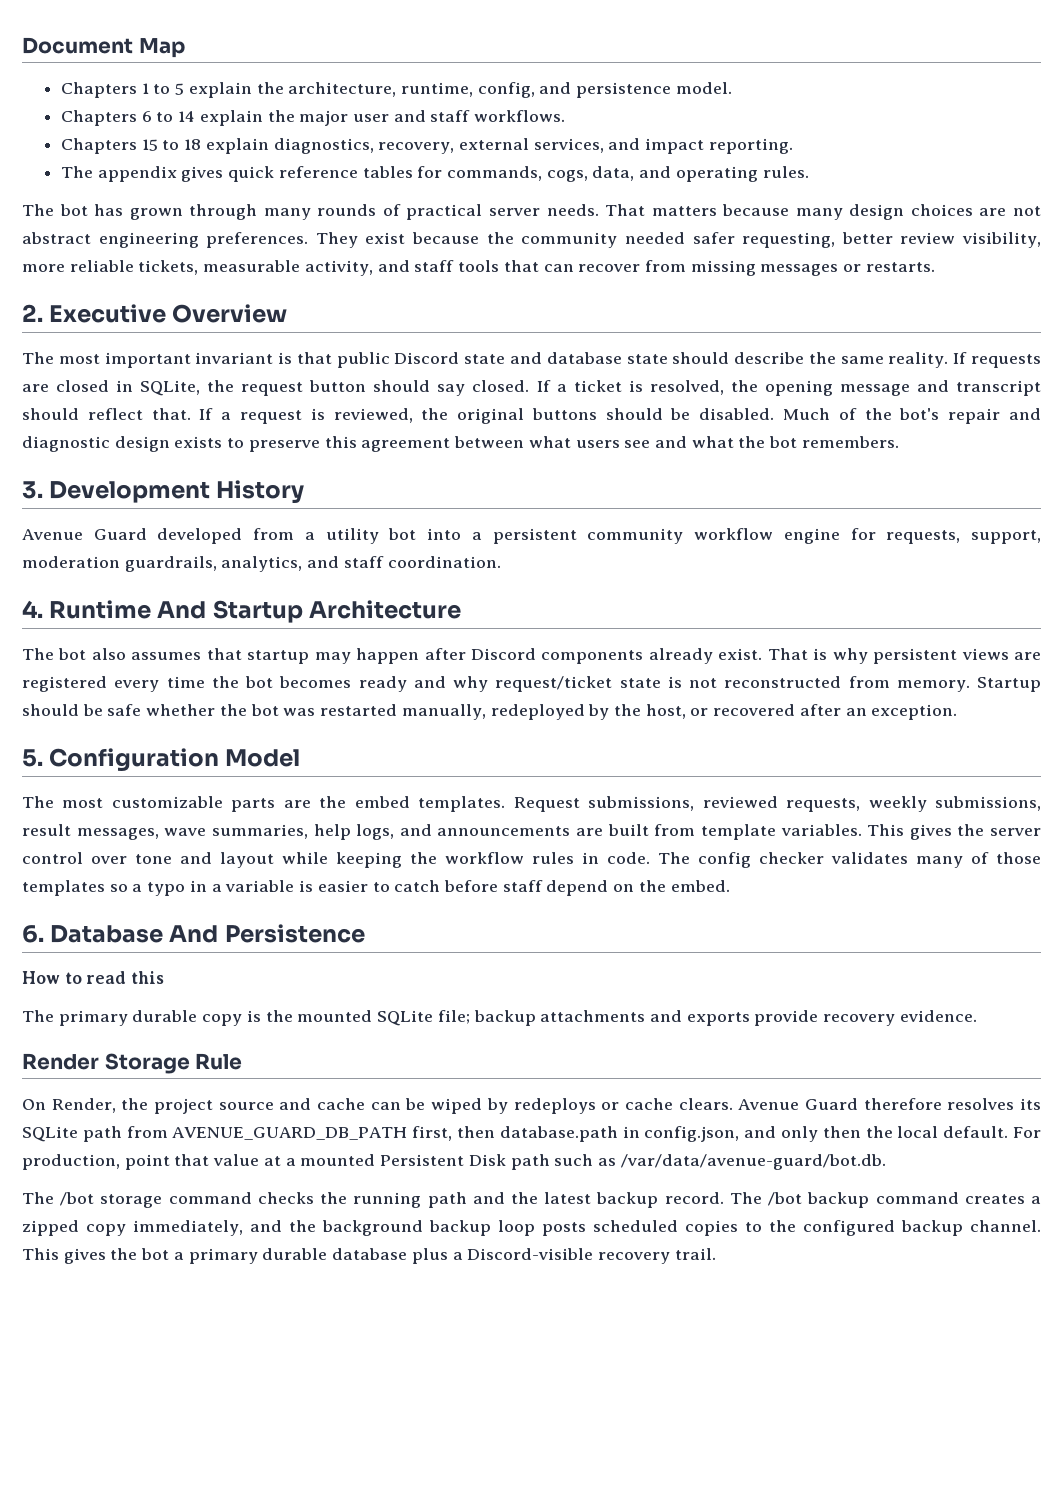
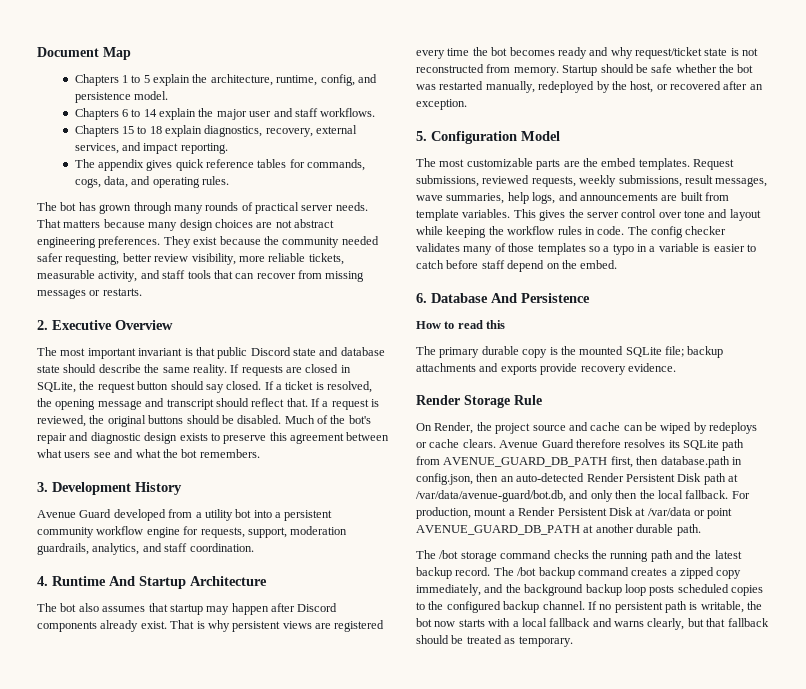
- Avenue Guard therefore resolves its SQLite path from AVENUE_GUARD_DB_PATH first, then database.path in config.json, and only then the local default.
+ Avenue Guard therefore resolves its SQLite path from AVENUE_GUARD_DB_PATH first, then database.path in config.json, then an auto-detected Render Persistent Disk path at /var/data/avenue-guard/bot.db, and only then the local fallback.
- For production, point that value at a mounted Persistent Disk path such as /var/data/avenue-guard/bot.db.
+ For production, mount a Render Persistent Disk at /var/data or point AVENUE_GUARD_DB_PATH at another durable path.
- This gives the bot a primary durable database plus a Discord-visible recovery trail.
+ If no persistent path is writable, the bot now starts with a local fallback and warns clearly, but that fallback should be treated as temporary.

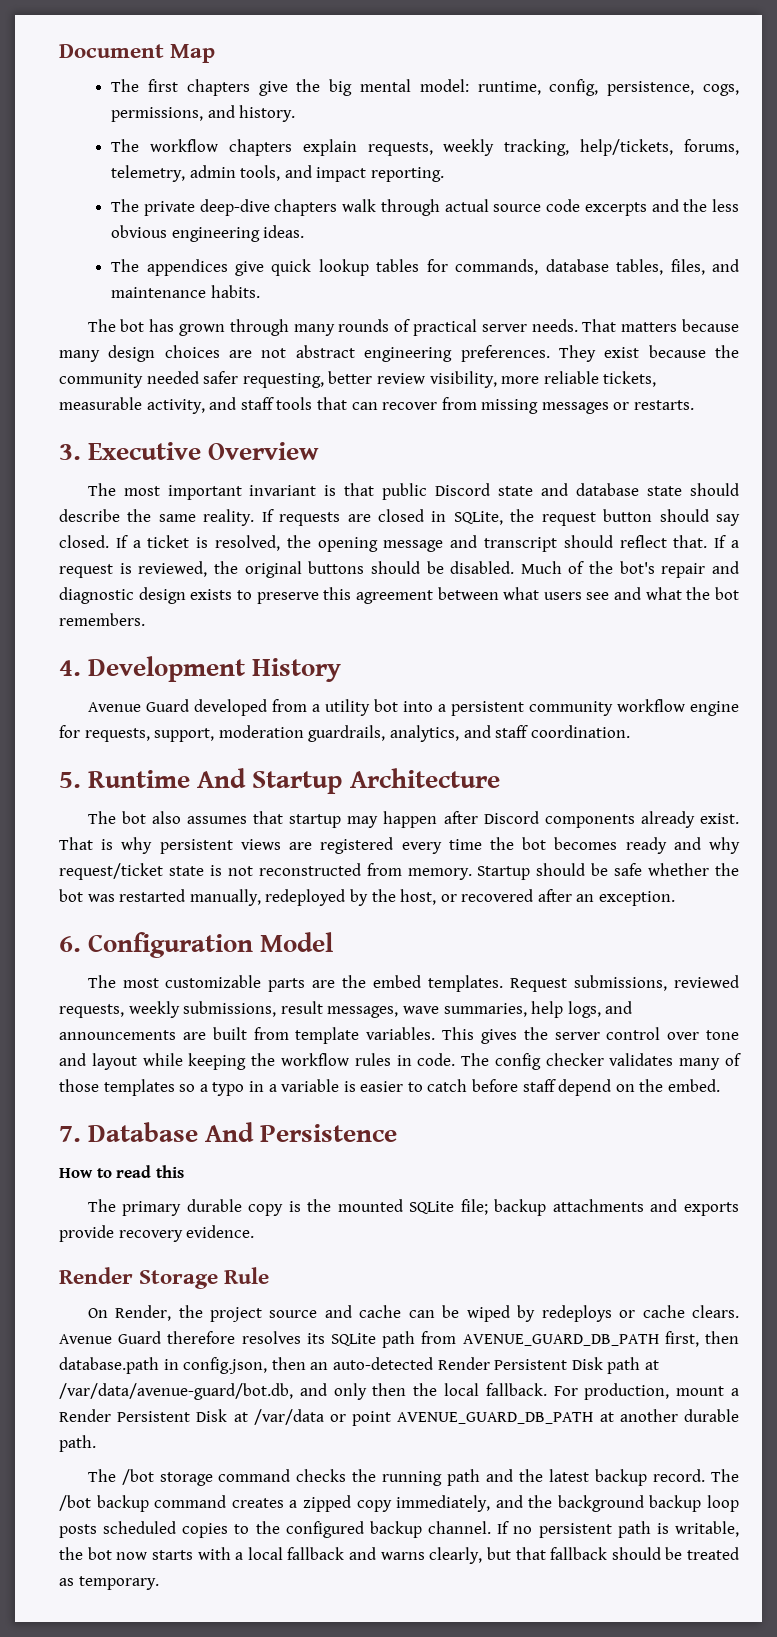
- Chapters 1 to 5 explain the architecture, runtime, config, and persistence model.
- Chapters 6 to 14 explain the major user and staff workflows.
- Chapters 15 to 18 explain diagnostics, recovery, external services, and impact reporting.
- The appendix gives quick reference tables for commands, cogs, data, and operating rules.
+ The first chapters give the big mental model: runtime, config, persistence, cogs, permissions, and history.
+ The workflow chapters explain requests, weekly tracking, help/tickets, forums, telemetry, admin tools, and impact reporting.
+ The private deep-dive chapters walk through actual source code excerpts and the less obvious engineering ideas.
+ The appendices give quick lookup tables for commands, database tables, files, and maintenance habits.
- 2. Executive Overview
+ 3. Executive Overview
- 3. Development History
+ 4. Development History
- 4. Runtime And Startup Architecture
+ 5. Runtime And Startup Architecture
- 5. Configuration Model
+ 6. Configuration Model
- 6. Database And Persistence
+ 7. Database And Persistence

